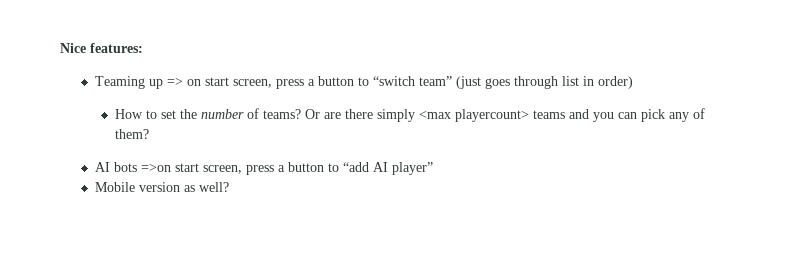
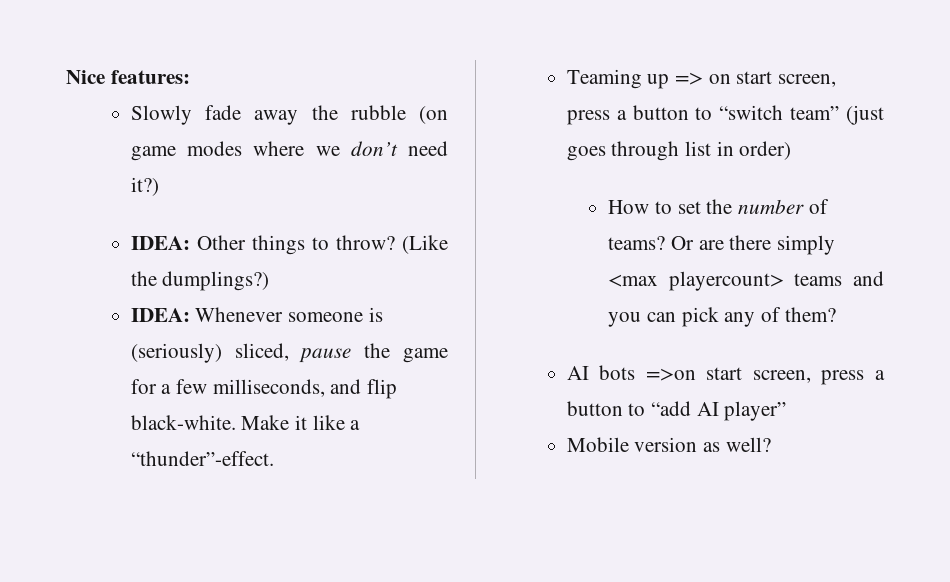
+ Slowly fade away the rubble (on game modes where we don’t need it?)
+ IDEA: Other things to throw? (Like the dumplings?)
+ IDEA: Whenever someone is (seriously) sliced, pause the game for a few milliseconds, and flip black-white. Make it like a “thunder”-effect.

